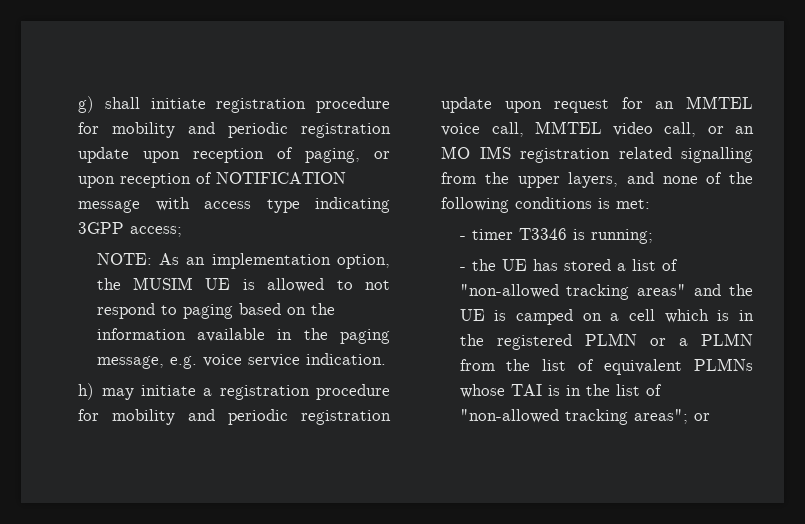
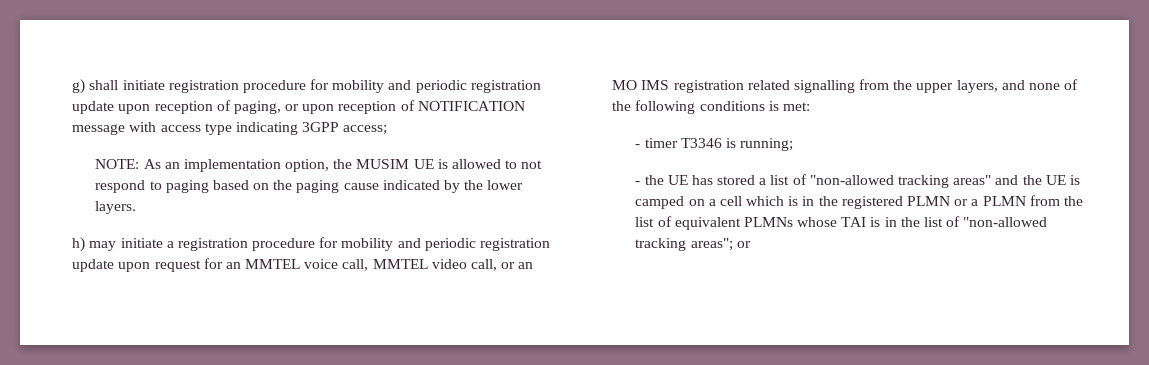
- NOTE: As an implementation option, the MUSIM UE is allowed to not respond to paging based on the information available in the paging message, e.g. voice service indication.
+ NOTE: As an implementation option, the MUSIM UE is allowed to not respond to paging based on the paging cause indicated by the lower layers.

